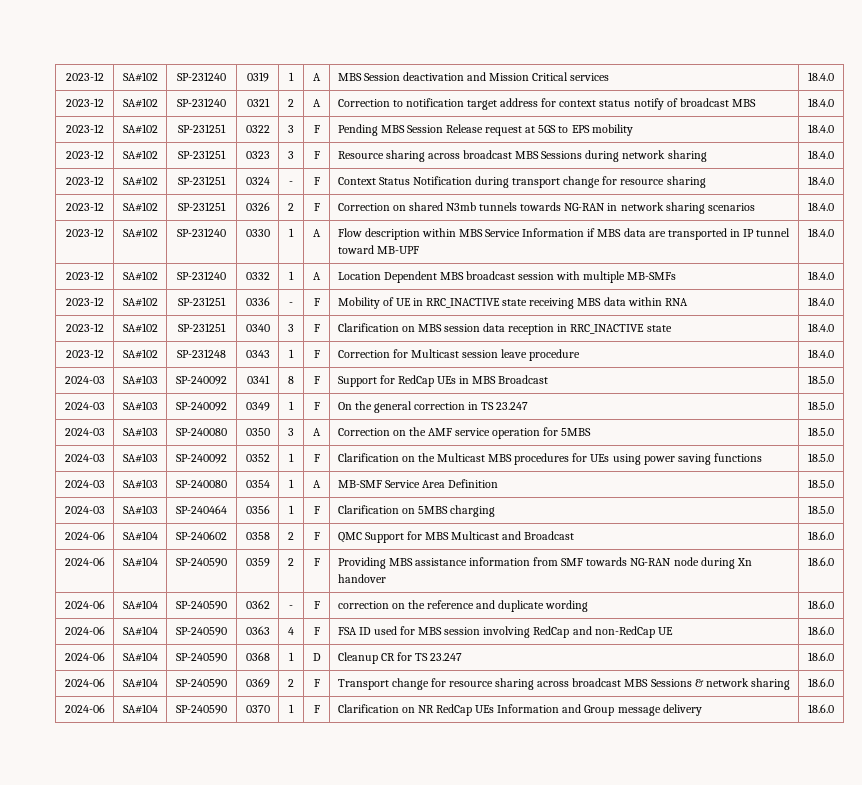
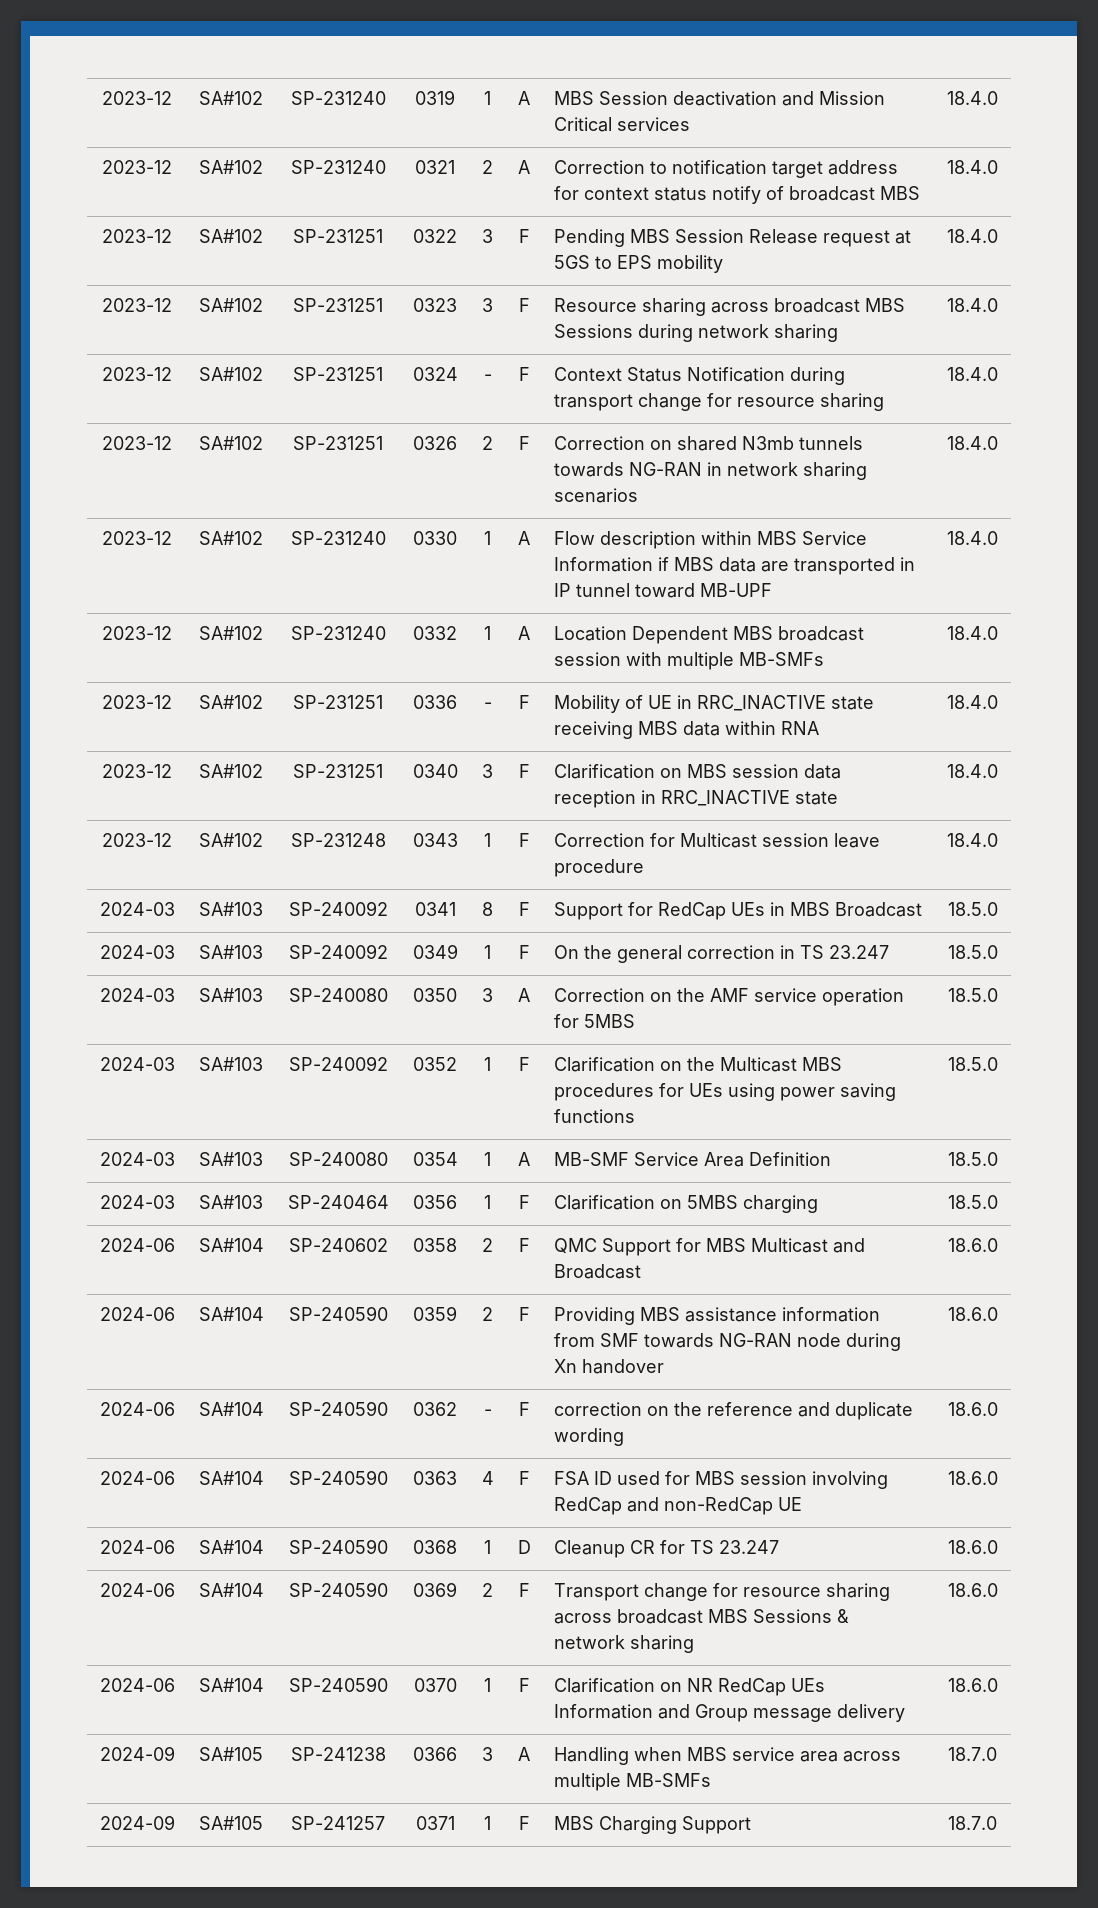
+ 2024-09 | SA#105 | SP-241238 | 0366 | 3 | A | Handling when MBS service area across multiple MB-SMFs | 18.7.0
+ 2024-09 | SA#105 | SP-241257 | 0371 | 1 | F | MBS Charging Support | 18.7.0

